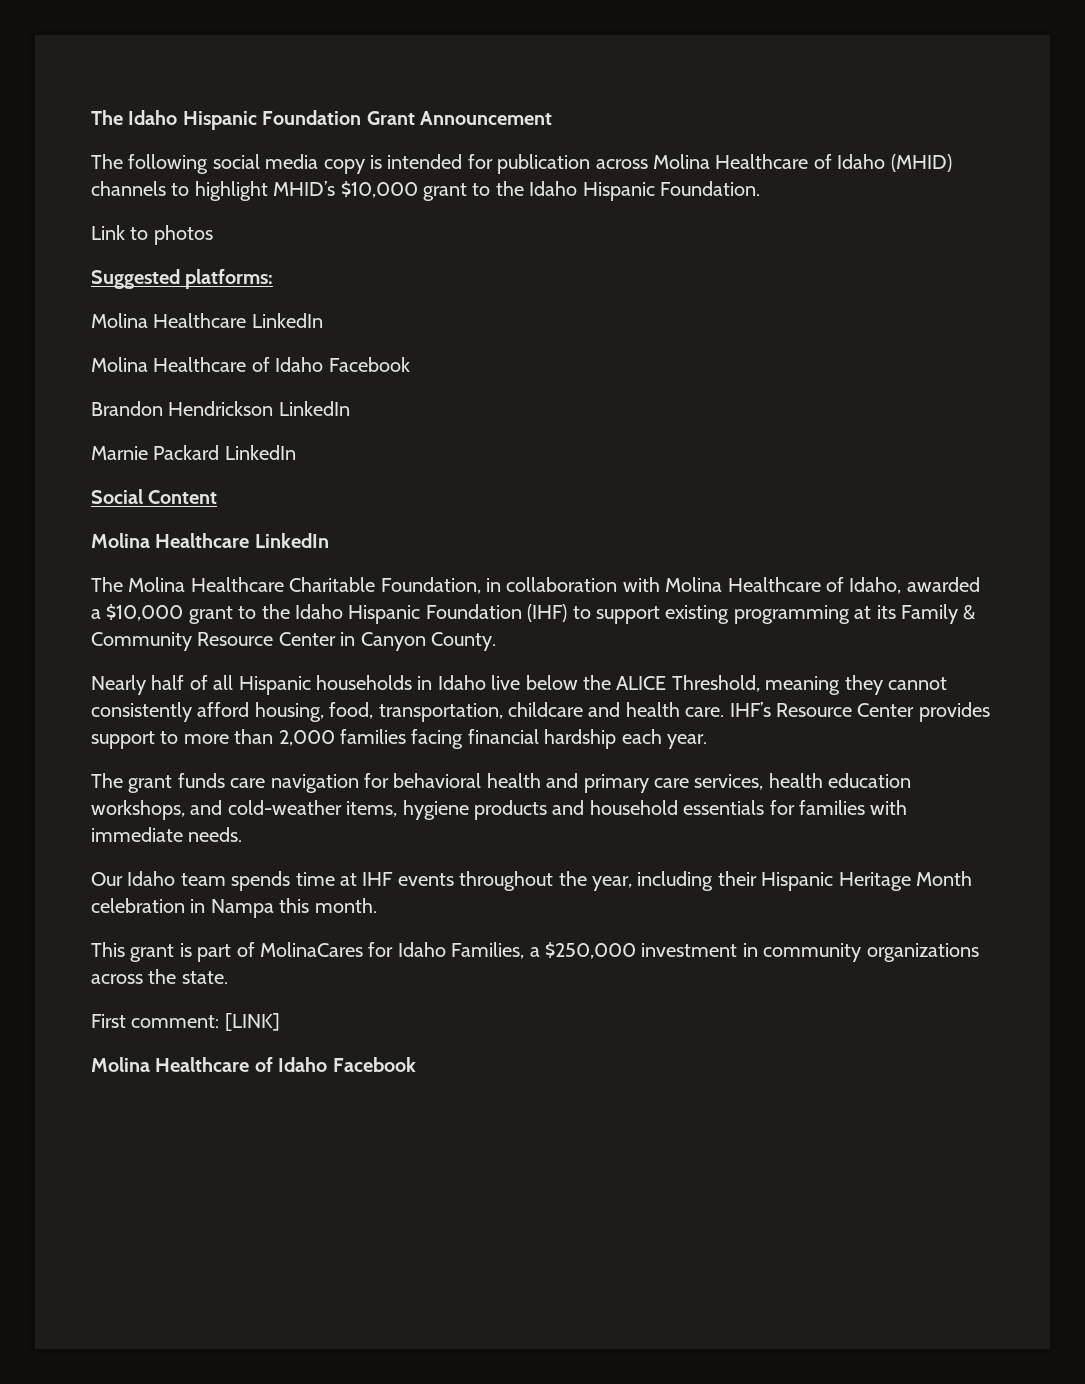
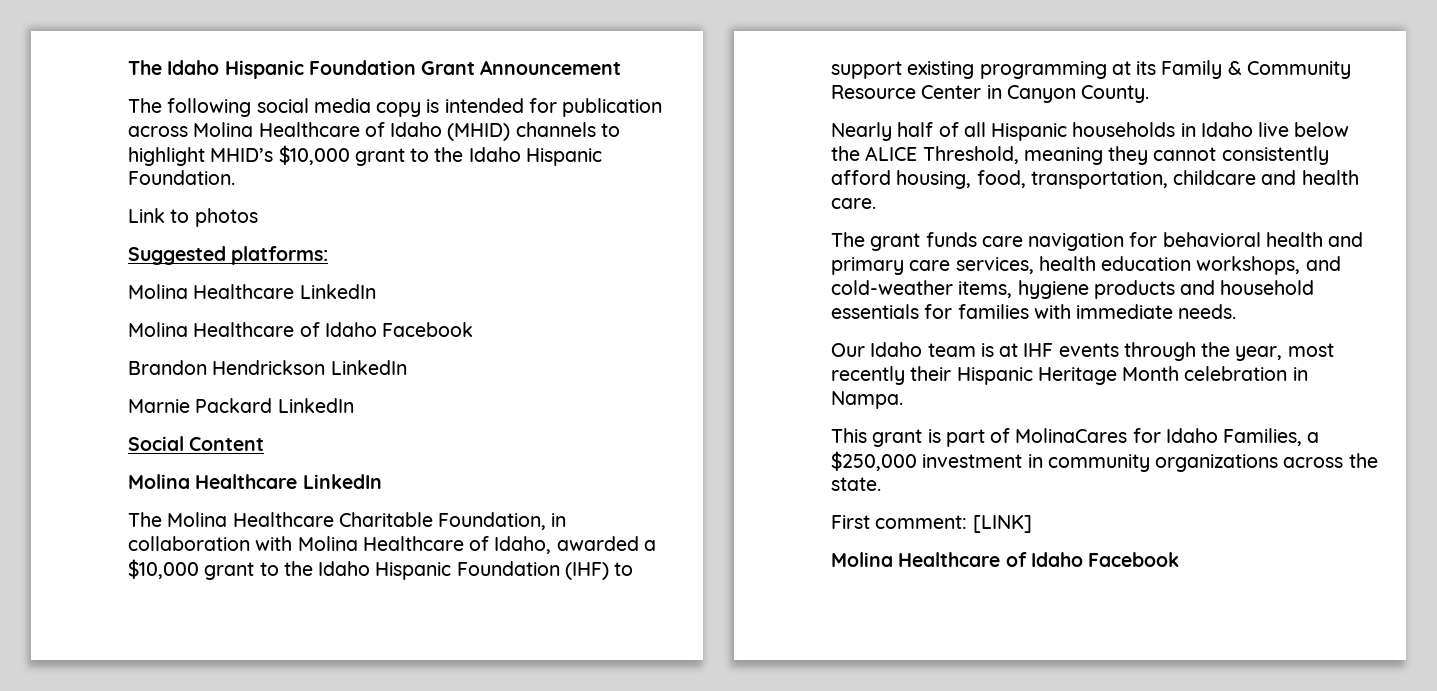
- IHF’s Resource Center provides support to more than 2,000 families facing financial hardship each year.
- Our Idaho team spends time at IHF events throughout the year, including their Hispanic Heritage Month celebration in Nampa this month.
+ Our Idaho team is at IHF events through the year, most recently their Hispanic Heritage Month celebration in Nampa.

